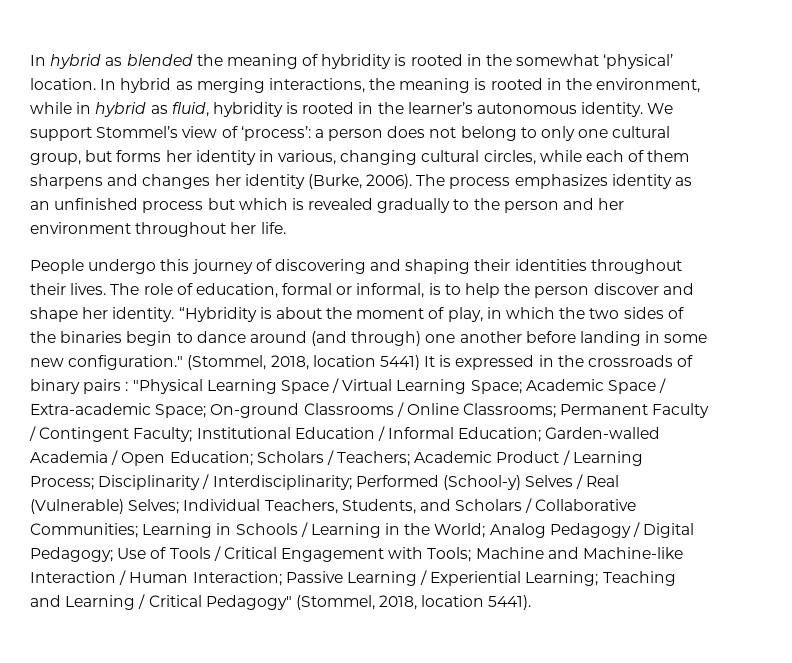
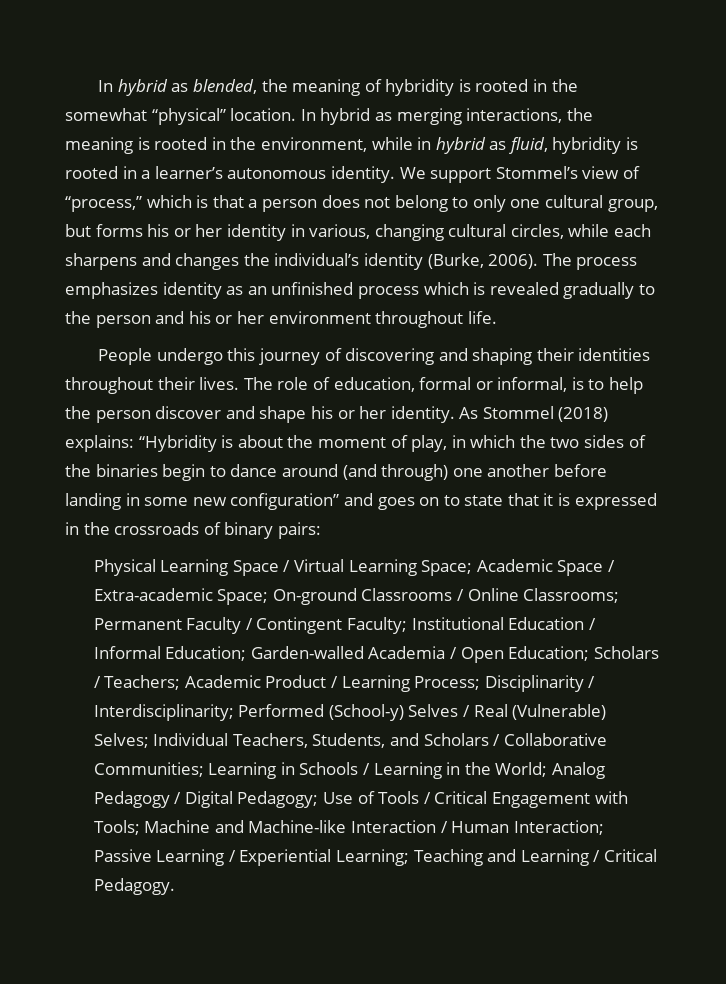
- In hybrid as blended the meaning of hybridity is rooted in the somewhat ‘physical’ location.
+ In hybrid as blended, the meaning of hybridity is rooted in the somewhat “physical” location.
- In hybrid as merging interactions, the meaning is rooted in the environment, while in hybrid as fluid, hybridity is rooted in the learner’s autonomous identity.
+ In hybrid as merging interactions, the meaning is rooted in the environment, while in hybrid as fluid, hybridity is rooted in a learner’s autonomous identity.
- We support Stommel’s view of ‘process’: a person does not belong to only one cultural group, but forms her identity in various, changing cultural circles, while each of them sharpens and changes her identity (Burke, 2006).
+ We support Stommel’s view of “process,” which is that a person does not belong to only one cultural group, but forms his or her identity in various, changing cultural circles, while each sharpens and changes the individual’s identity (Burke, 2006).
- The process emphasizes identity as an unfinished process but which is revealed gradually to the person and her environment throughout her life.
+ The process emphasizes identity as an unfinished process which is revealed gradually to the person and his or her environment throughout life.
- The role of education, formal or informal, is to help the person discover and shape her identity.
+ The role of education, formal or informal, is to help the person discover and shape his or her identity. As Stommel (2018) explains:
- “Hybridity is about the moment of play, in which the two sides of the binaries begin to dance around (and through) one another before landing in some new configuration." (Stommel, 2018, location 5441) It is expressed in the crossroads of binary pairs : "Physical Learning Space / Virtual Learning Space;
+ “Hybridity is about the moment of play, in which the two sides of the binaries begin to dance around (and through) one another before landing in some new configuration” and goes on to state that it is expressed in the crossroads of binary pairs:
+ Physical Learning Space / Virtual Learning Space;
- Teaching and Learning / Critical Pedagogy" (Stommel, 2018, location 5441).
+ Teaching and Learning / Critical Pedagogy.

